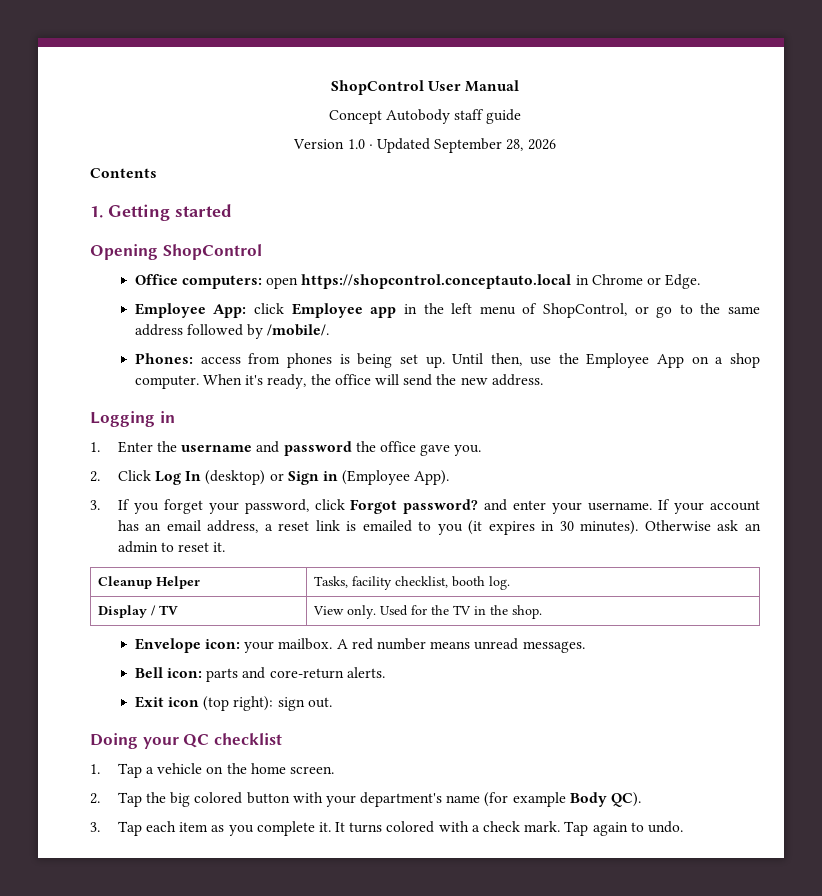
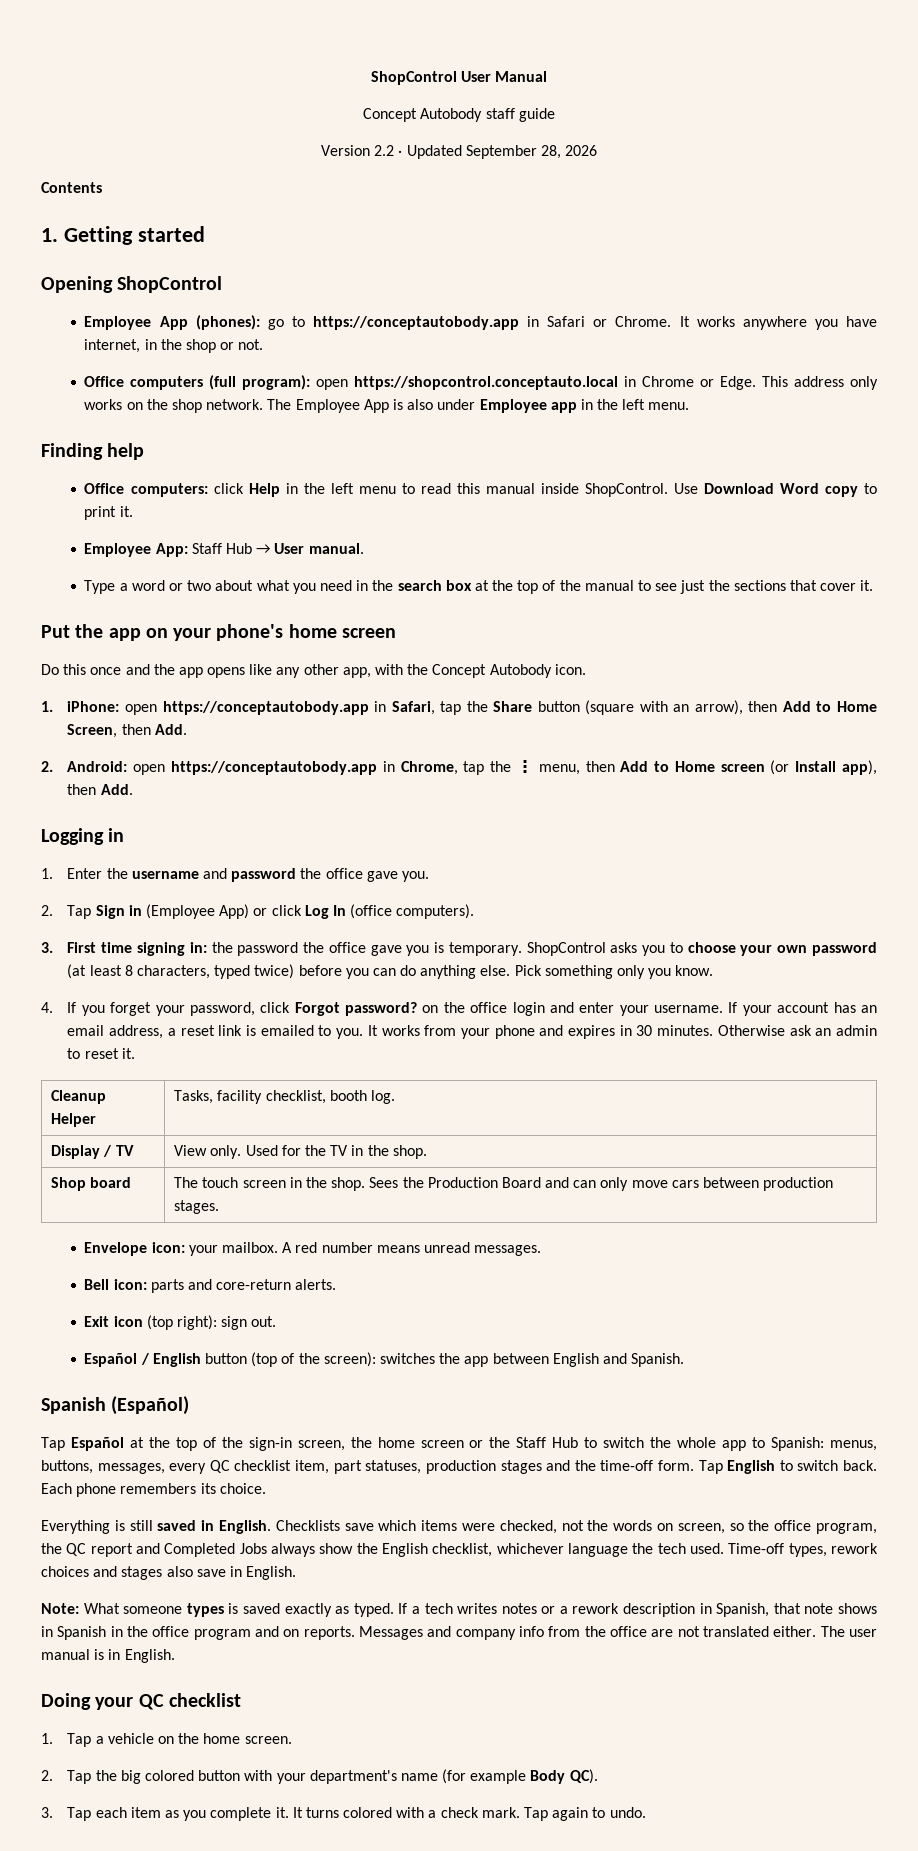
- Version 1.0 · Updated September 28, 2026
+ Version 2.2 · Updated September 28, 2026
- Office computers: open https://shopcontrol.conceptauto.local in Chrome or Edge.
- Employee App: click Employee app in the left menu of ShopControl, or go to the same address followed by /mobile/.
- Phones: access from phones is being set up. Until then, use the Employee App on a shop computer. When it's ready, the office will send the new address.
+ Employee App (phones): go to https://conceptautobody.app in Safari or Chrome. It works anywhere you have internet, in the shop or not.
+ Office computers (full program): open https://shopcontrol.conceptauto.local in Chrome or Edge. This address only works on the shop network. The Employee App is also under Employee app in the left menu.
+ Finding help
+ Office computers: click Help in the left menu to read this manual inside ShopControl. Use Download Word copy to print it.
+ Employee App: Staff Hub → User manual.
+ Type a word or two about what you need in the search box at the top of the manual to see just the sections that cover it.
+ Put the app on your phone's home screen
+ Do this once and the app opens like any other app, with the Concept Autobody icon.
+ 1. iPhone: open https://conceptautobody.app in Safari, tap the Share button (square with an arrow), then Add to Home Screen, then Add.
+ 2. Android: open https://conceptautobody.app in Chrome, tap the ⋮ menu, then Add to Home screen (or Install app), then Add.
- 2. Click Log In (desktop) or Sign in (Employee App).
- 3. If you forget your password, click Forgot password? and enter your username.
+ 2. Tap Sign in (Employee App) or click Log In (office computers).
+ 3. First time signing in: the password the office gave you is temporary. ShopControl asks you to choose your own password (at least 8 characters, typed twice) before you can do anything else. Pick something only you know.
+ 4. If you forget your password, click Forgot password? on the office login and enter your username.
- If your account has an email address, a reset link is emailed to you (it expires in 30 minutes).
+ If your account has an email address, a reset link is emailed to you. It works from your phone and expires in 30 minutes.
+ Shop board | The touch screen in the shop. Sees the Production Board and can only move cars between production stages.
+ Español / English button (top of the screen): switches the app between English and Spanish.
+ Spanish (Español)
+ Tap Español at the top of the sign-in screen, the home screen or the Staff Hub to switch the whole app to Spanish: menus, buttons, messages, every QC checklist item, part statuses, production stages and the time-off form. Tap English to switch back. Each phone remembers its choice.
+ Everything is still saved in English. Checklists save which items were checked, not the words on screen, so the office program, the QC report and Completed Jobs always show the English checklist, whichever language the tech used. Time-off types, rework choices and stages also save in English.
+ Note: What someone types is saved exactly as typed. If a tech writes notes or a rework description in Spanish, that note shows in Spanish in the office program and on reports. Messages and company info from the office are not translated either. The user manual is in English.

